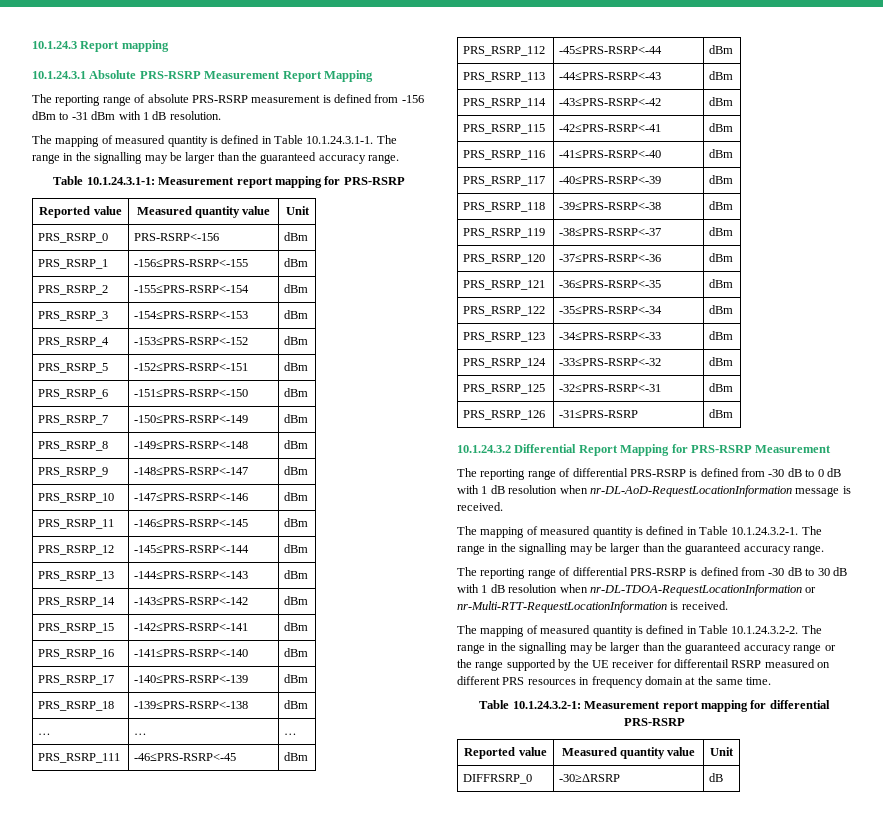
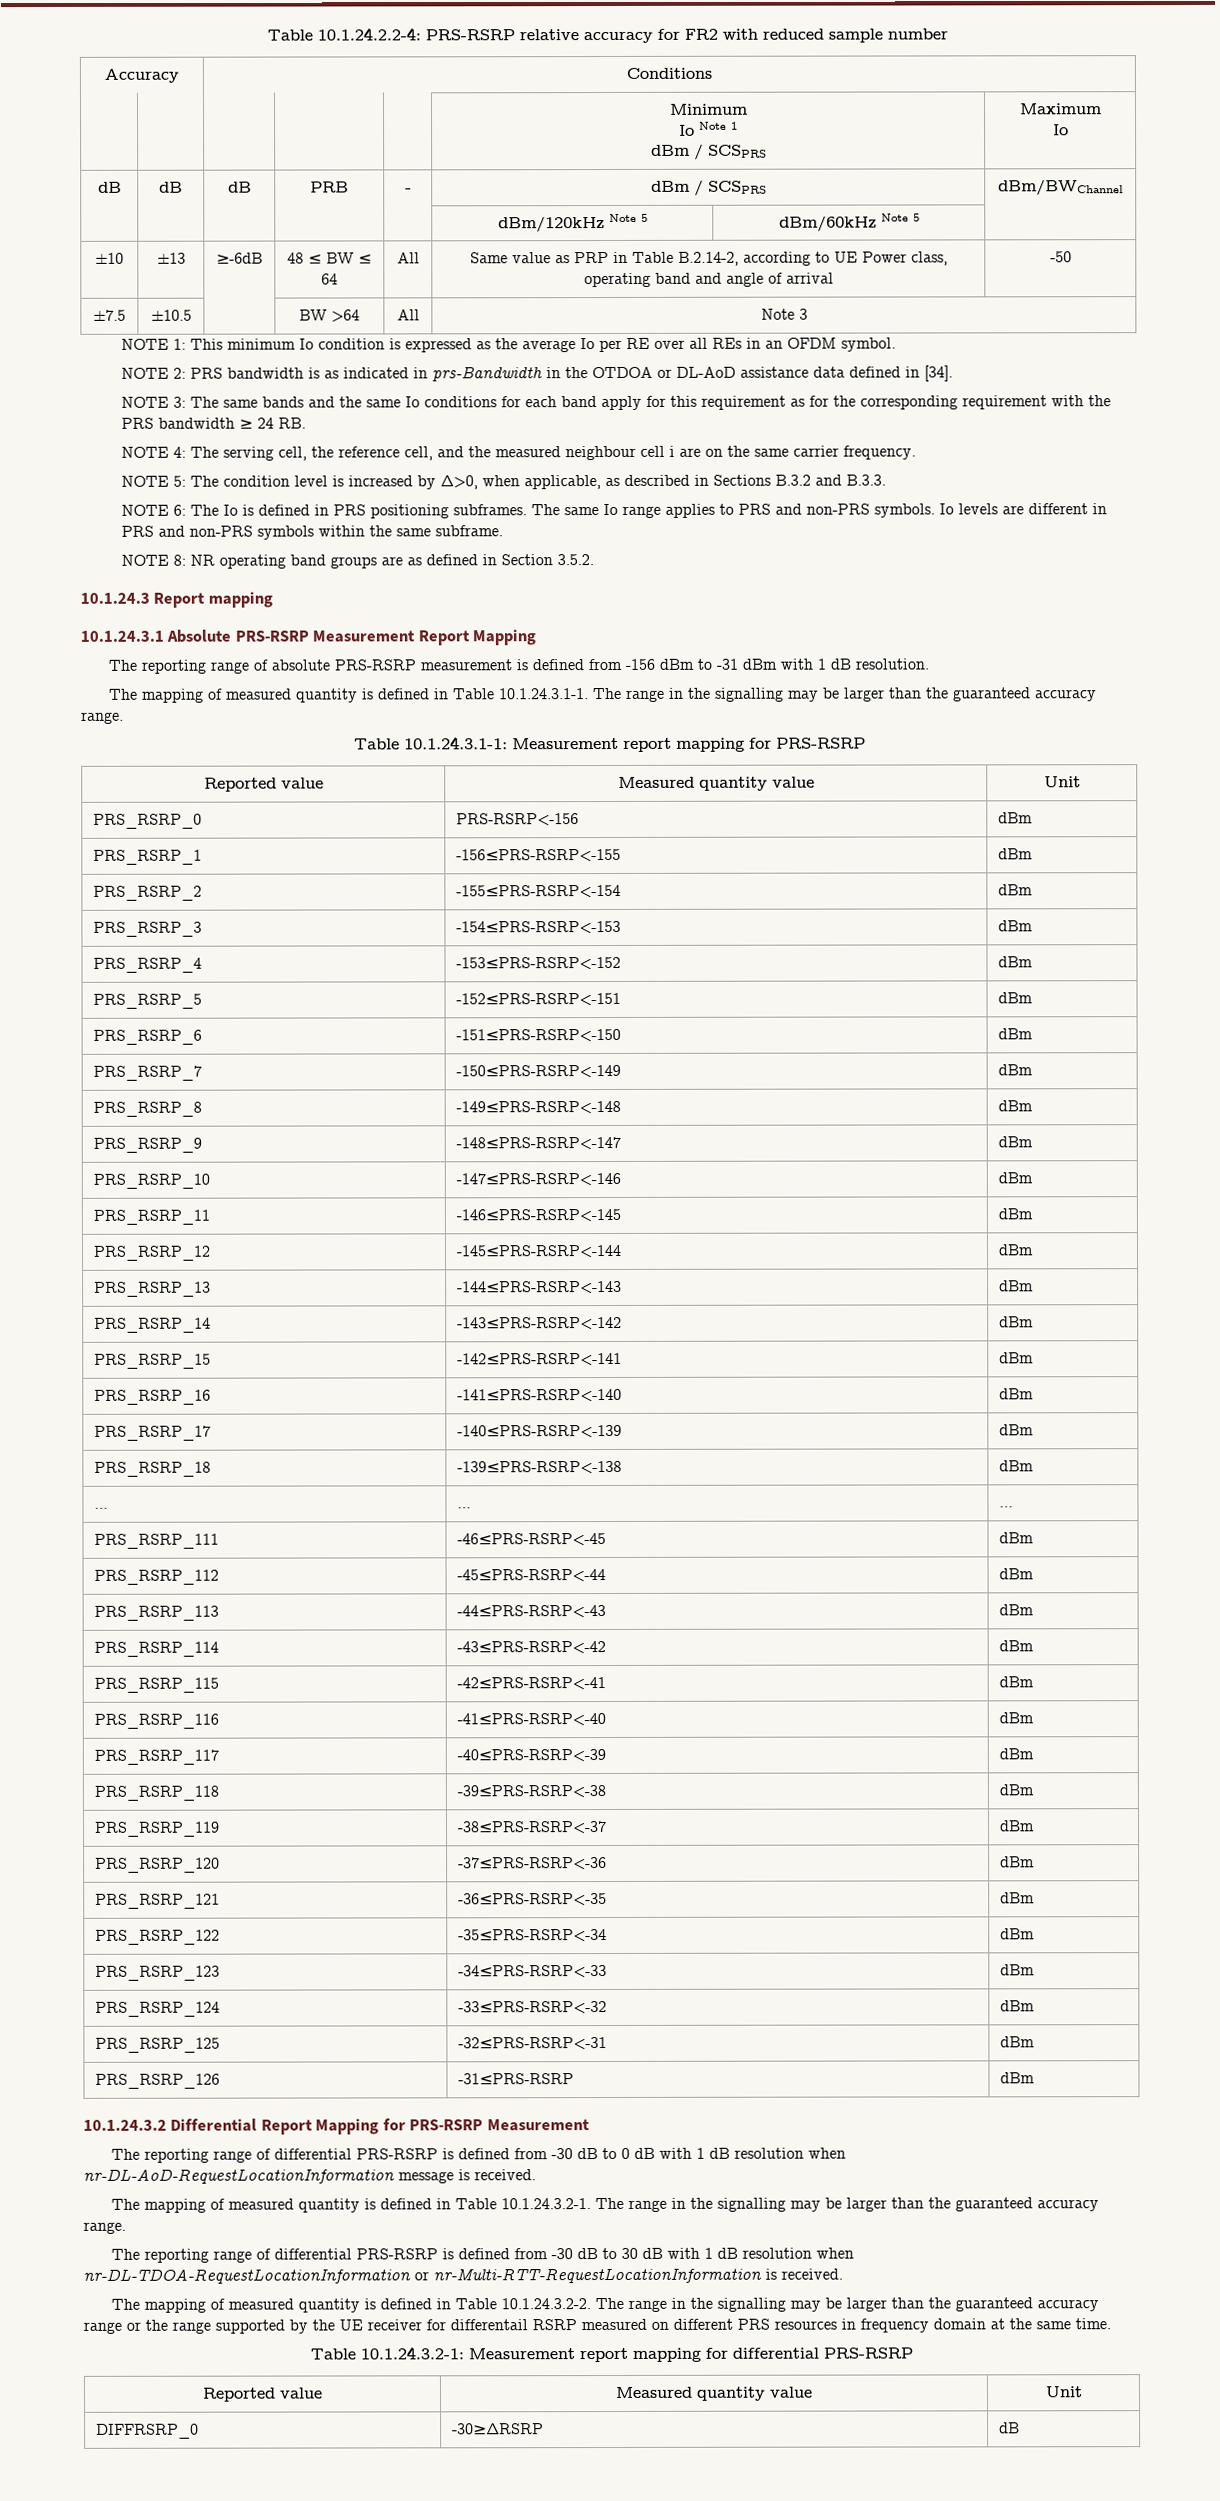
+ Table 10.1.24.2.2-4: PRS-RSRP relative accuracy for FR2 with reduced sample number
+ Accuracy | Conditions
+ | | | | | Minimum
+ Io Note 1
+ dBm / SCSPRS | Maximum
+ Io
+ dB | dB | dB | PRB | - | dBm / SCSPRS | dBm/BWChannel
+ | | | | | dBm/120kHz Note 5 | dBm/60kHz Note 5 |
+ ±10 | ±13 | ≥-6dB | 48 ≤ BW ≤ 64 | All | Same value as PRP in Table B.2.14-2, according to UE Power class, operating band and angle of arrival | -50
+ ±7.5 | ±10.5 | | BW >64 | All | Note 3
+ NOTE 1: This minimum Io condition is expressed as the average Io per RE over all REs in an OFDM symbol.
+ NOTE 2: PRS bandwidth is as indicated in prs-Bandwidth in the OTDOA or DL-AoD assistance data defined in [34].
+ NOTE 3: The same bands and the same Io conditions for each band apply for this requirement as for the corresponding requirement with the PRS bandwidth ≥ 24 RB.
+ NOTE 4: The serving cell, the reference cell, and the measured neighbour cell i are on the same carrier frequency.
+ NOTE 5: The condition level is increased by ∆>0, when applicable, as described in Sections B.3.2 and B.3.3.
+ NOTE 6: The Io is defined in PRS positioning subframes. The same Io range applies to PRS and non-PRS symbols. Io levels are different in PRS and non-PRS symbols within the same subframe.
+ NOTE 8: NR operating band groups are as defined in Section 3.5.2.

